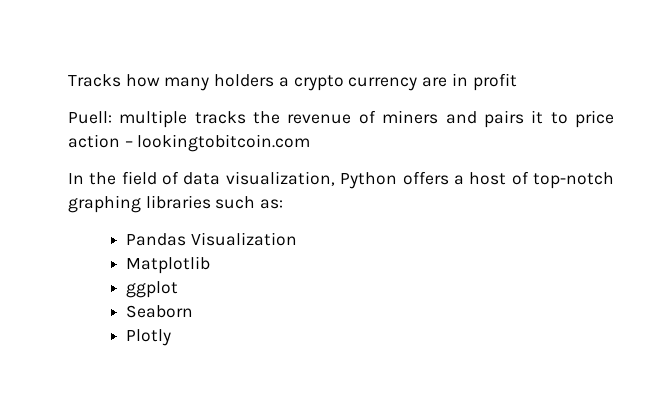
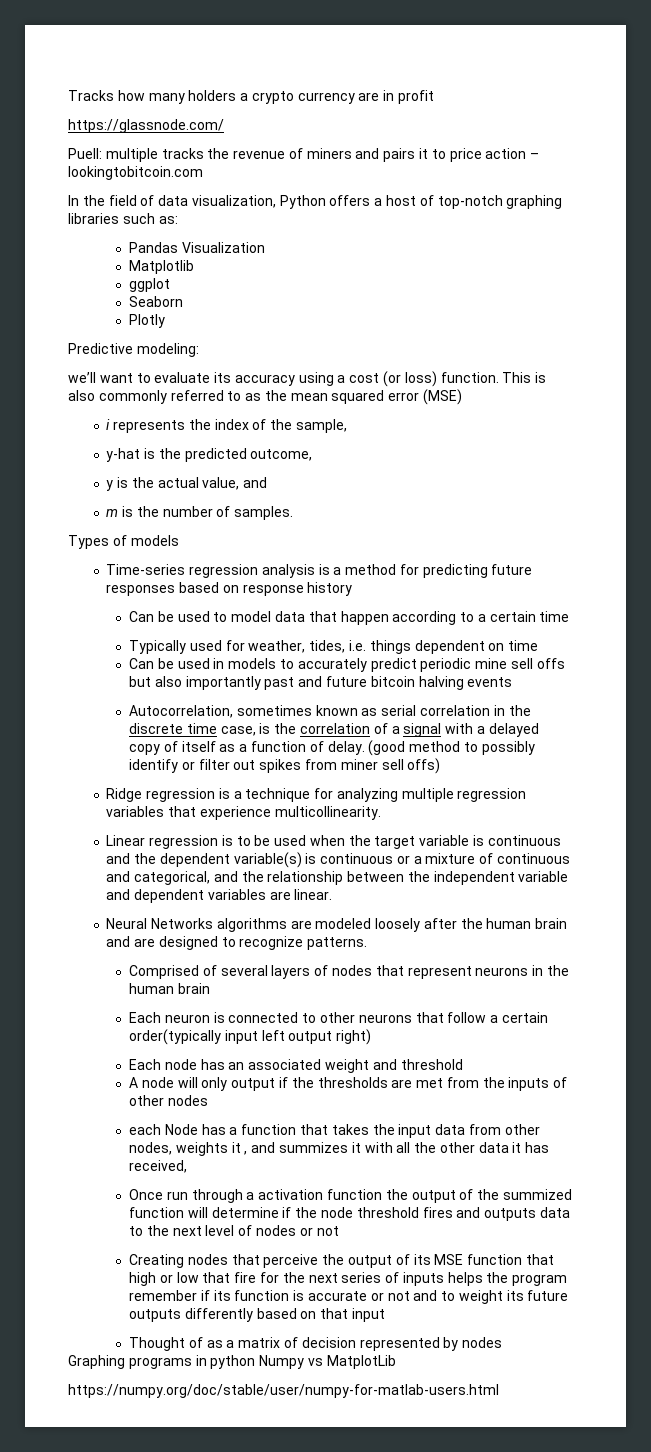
+ https://glassnode.com/
+ Predictive modeling:
+ we’ll want to evaluate its accuracy using a cost (or loss) function. This is also commonly referred to as the mean squared error (MSE)
+ i represents the index of the sample,
+ y-hat is the predicted outcome,
+ y is the actual value, and
+ m is the number of samples.
+ Types of models
+ Time-series regression analysis is a method for predicting future responses based on response history
+ Can be used to model data that happen according to a certain time
+ Typically used for weather, tides, i.e. things dependent on time
+ Can be used in models to accurately predict periodic mine sell offs but also importantly past and future bitcoin halving events
+ Autocorrelation, sometimes known as serial correlation in the discrete time case, is the correlation of a signal with a delayed copy of itself as a function of delay. (good method to possibly identify or filter out spikes from miner sell offs)
+ Ridge regression is a technique for analyzing multiple regression variables that experience multicollinearity.
+ Linear regression is to be used when the target variable is continuous and the dependent variable(s) is continuous or a mixture of continuous and categorical, and the relationship between the independent variable and dependent variables are linear.
+ Neural Networks algorithms are modeled loosely after the human brain and are designed to recognize patterns.
+ Comprised of several layers of nodes that represent neurons in the human brain
+ Each neuron is connected to other neurons that follow a certain order(typically input left output right)
+ Each node has an associated weight and threshold
+ A node will only output if the thresholds are met from the inputs of other nodes
+ each Node has a function that takes the input data from other nodes, weights it , and summizes it with all the other data it has received,
+ Once run through a activation function the output of the summized function will determine if the node threshold fires and outputs data to the next level of nodes or not
+ Creating nodes that perceive the output of its MSE function that high or low that fire for the next series of inputs helps the program remember if its function is accurate or not and to weight its future outputs differently based on that input
+ Thought of as a matrix of decision represented by nodes
+ Graphing programs in python Numpy vs MatplotLib
+ https://numpy.org/doc/stable/user/numpy-for-matlab-users.html

